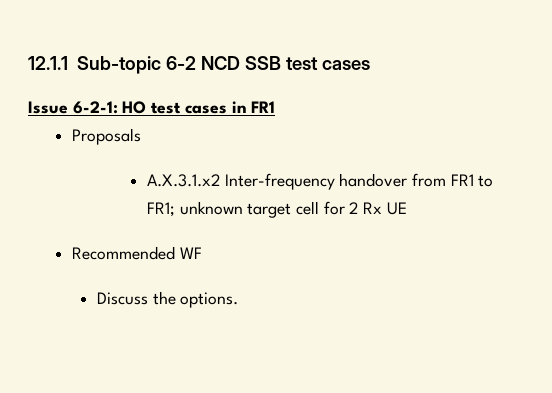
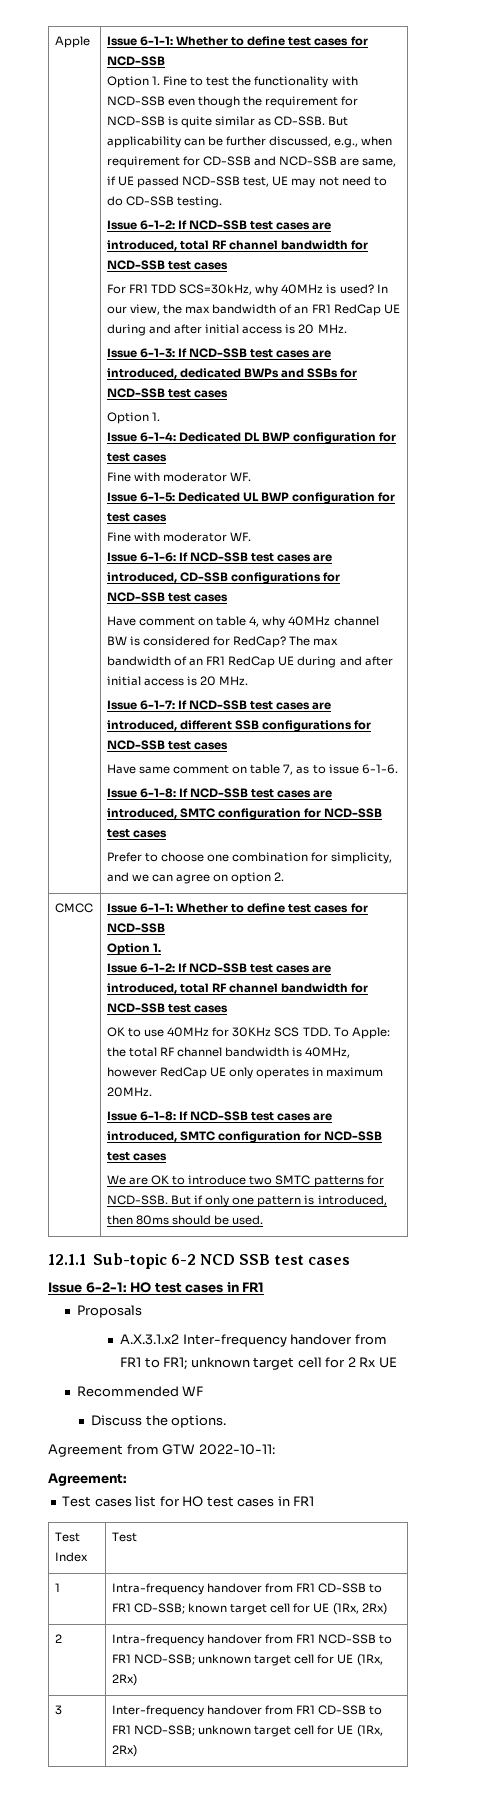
+ Apple | Issue 6-1-1: Whether to define test cases for NCD-SSB
+ Option 1. Fine to test the functionality with NCD-SSB even though the requirement for NCD-SSB is quite similar as CD-SSB. But applicability can be further discussed, e.g., when requirement for CD-SSB and NCD-SSB are same, if UE passed NCD-SSB test, UE may not need to do CD-SSB testing.
+ Issue 6-1-2: If NCD-SSB test cases are introduced, total RF channel bandwidth for NCD-SSB test cases
+ For FR1 TDD SCS=30kHz, why 40MHz is used? In our view, the max bandwidth of an FR1 RedCap UE during and after initial access is 20 MHz.
+ Issue 6-1-3: If NCD-SSB test cases are introduced, dedicated BWPs and SSBs for NCD-SSB test cases
+ Option 1.
+ Issue 6-1-4: Dedicated DL BWP configuration for test cases
+ Fine with moderator WF.
+ Issue 6-1-5: Dedicated UL BWP configuration for test cases
+ Fine with moderator WF.
+ Issue 6-1-6: If NCD-SSB test cases are introduced, CD-SSB configurations for NCD-SSB test cases
+ Have comment on table 4, why 40MHz channel BW is considered for RedCap? The max bandwidth of an FR1 RedCap UE during and after initial access is 20 MHz.
+ Issue 6-1-7: If NCD-SSB test cases are introduced, different SSB configurations for NCD-SSB test cases
+ Have same comment on table 7, as to issue 6-1-6.
+ Issue 6-1-8: If NCD-SSB test cases are introduced, SMTC configuration for NCD-SSB test cases
+ Prefer to choose one combination for simplicity, and we can agree on option 2.
+ CMCC | Issue 6-1-1: Whether to define test cases for NCD-SSB
+ Option 1.
+ Issue 6-1-2: If NCD-SSB test cases are introduced, total RF channel bandwidth for NCD-SSB test cases
+ OK to use 40MHz for 30KHz SCS TDD. To Apple: the total RF channel bandwidth is 40MHz, however RedCap UE only operates in maximum 20MHz.
+ Issue 6-1-8: If NCD-SSB test cases are introduced, SMTC configuration for NCD-SSB test cases
+ We are OK to introduce two SMTC patterns for NCD-SSB. But if only one pattern is introduced, then 80ms should be used.
+ Agreement from GTW 2022-10-11:
+ Agreement:
+ Test cases list for HO test cases in FR1
+ Test Index | Test
+ 1 | Intra-frequency handover from FR1 CD-SSB to FR1 CD-SSB; known target cell for UE (1Rx, 2Rx)
+ 2 | Intra-frequency handover from FR1 NCD-SSB to FR1 NCD-SSB; unknown target cell for UE (1Rx, 2Rx)
+ 3 | Inter-frequency handover from FR1 CD-SSB to FR1 NCD-SSB; unknown target cell for UE (1Rx, 2Rx)

